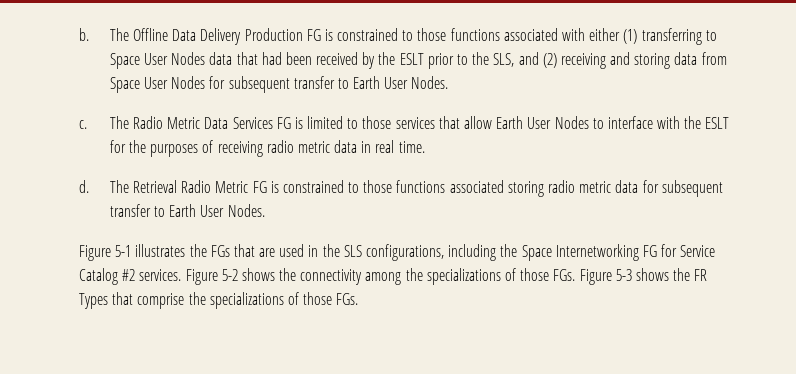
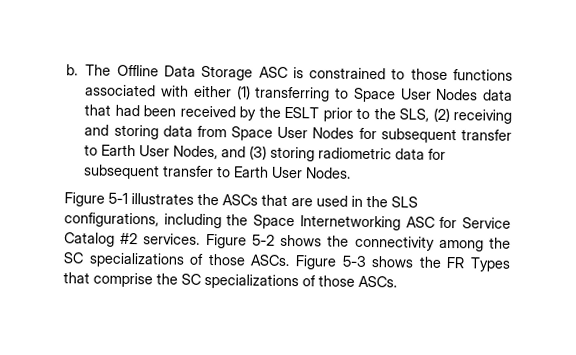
- The Offline Data Delivery Production FG is constrained to those functions associated with either (1) transferring to Space User Nodes data that had been received by the ESLT prior to the SLS, and (2) receiving and storing data from Space User Nodes for subsequent transfer to Earth User Nodes.
- c. The Radio Metric Data Services FG is limited to those services that allow Earth User Nodes to interface with the ESLT for the purposes of receiving radio metric data in real time.
- d. The Retrieval Radio Metric FG is constrained to those functions associated storing radio metric data for subsequent transfer to Earth User Nodes.
+ The Offline Data Storage ASC is constrained to those functions associated with either (1) transferring to Space User Nodes data that had been received by the ESLT prior to the SLS, (2) receiving and storing data from Space User Nodes for subsequent transfer to Earth User Nodes, and (3) storing radiometric data for subsequent transfer to Earth User Nodes.
- Figure 5-1 illustrates the FGs that are used in the SLS configurations, including the Space Internetworking FG for Service Catalog #2 services.
+ Figure 5-1 illustrates the ASCs that are used in the SLS configurations, including the Space Internetworking ASC for Service Catalog #2 services.
- Figure 5-2 shows the connectivity among the specializations of those FGs. Figure 5-3 shows the FR Types that comprise the specializations of those FGs.
+ Figure 5-2 shows the connectivity among the SC specializations of those ASCs. Figure 5-3 shows the FR Types that comprise the SC specializations of those ASCs.

